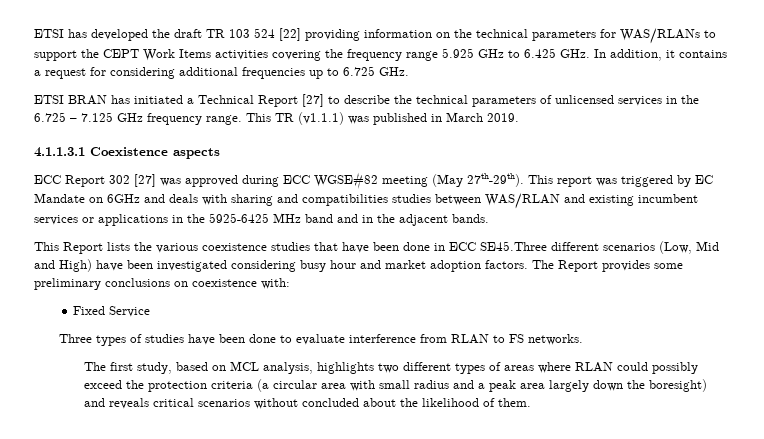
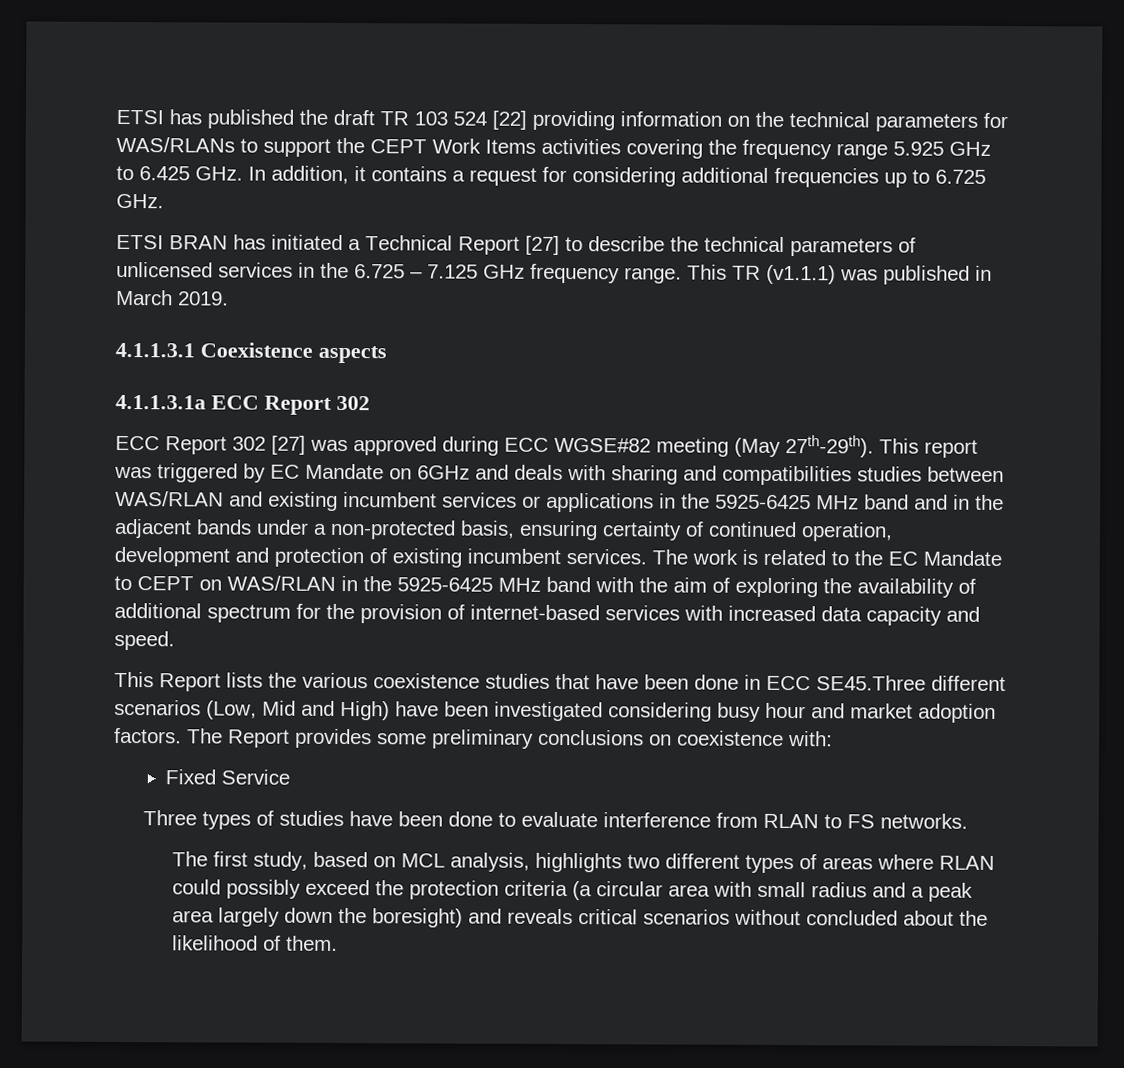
- ETSI has developed the draft TR 103 524 [22] providing information on the technical parameters for WAS/RLANs to support the CEPT Work Items activities covering the frequency range 5.925 GHz to 6.425 GHz. In addition, it contains a request for considering additional frequencies up to 6.725 GHz.
+ ETSI has published the draft TR 103 524 [22] providing information on the technical parameters for WAS/RLANs to support the CEPT Work Items activities covering the frequency range 5.925 GHz to 6.425 GHz. In addition, it contains a request for considering additional frequencies up to 6.725 GHz.
+ 4.1.1.3.1a ECC Report 302
- This report was triggered by EC Mandate on 6GHz and deals with sharing and compatibilities studies between WAS/RLAN and existing incumbent services or applications in the 5925-6425 MHz band and in the adjacent bands.
+ This report was triggered by EC Mandate on 6GHz and deals with sharing and compatibilities studies between WAS/RLAN and existing incumbent services or applications in the 5925-6425 MHz band and in the adjacent bands under a non-protected basis, ensuring certainty of continued operation, development and protection of existing incumbent services. The work is related to the EC Mandate to CEPT on WAS/RLAN in the 5925-6425 MHz band with the aim of exploring the availability of additional spectrum for the provision of internet-based services with increased data capacity and speed.

